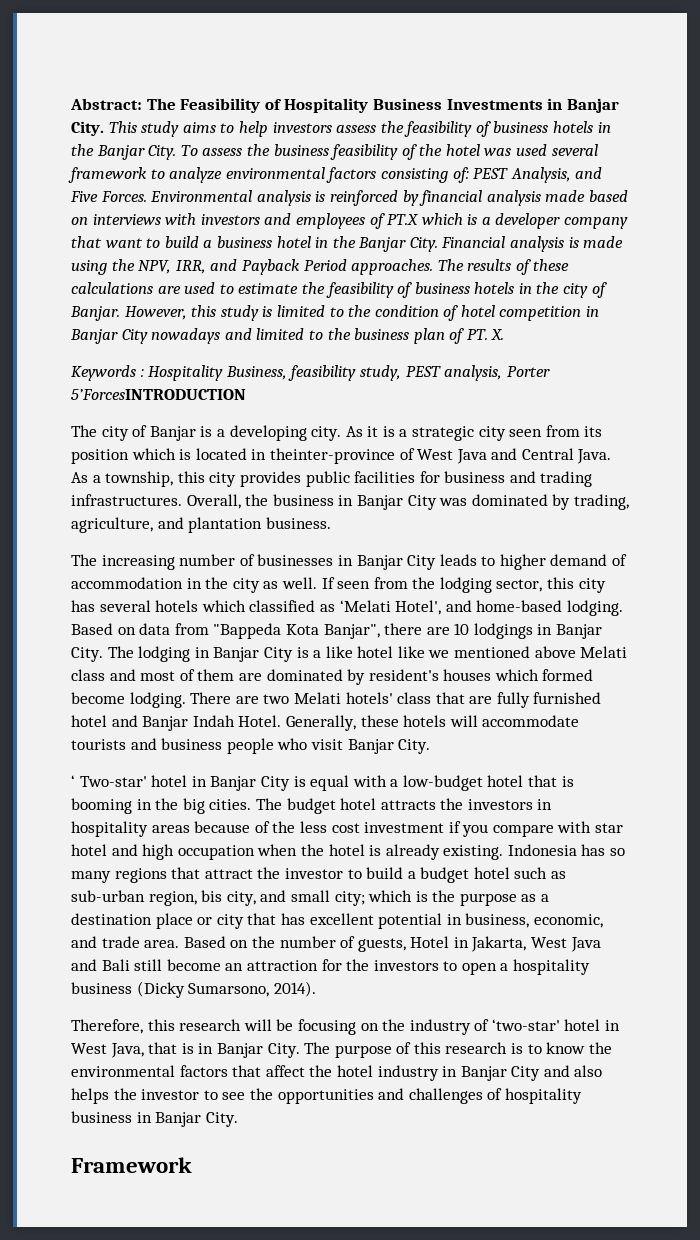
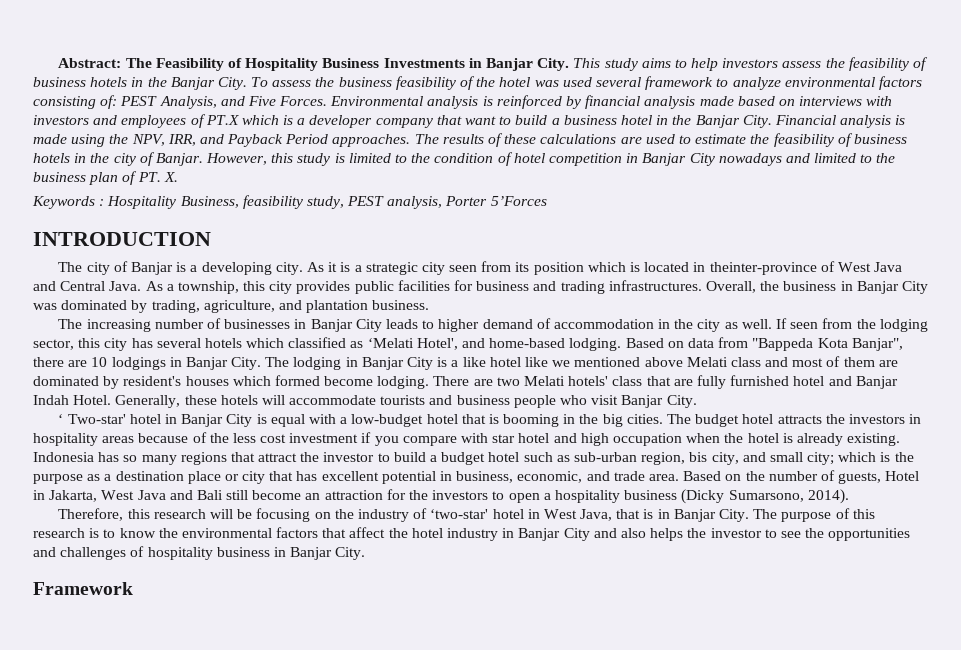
- Keywords : Hospitality Business, feasibility study, PEST analysis, Porter 5’ForcesINTRODUCTION
+ Keywords : Hospitality Business, feasibility study, PEST analysis, Porter 5’Forces
+ INTRODUCTION

